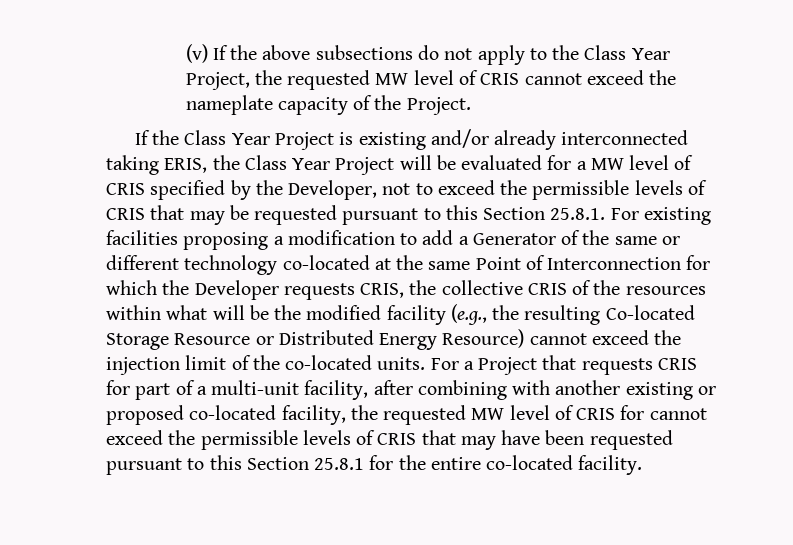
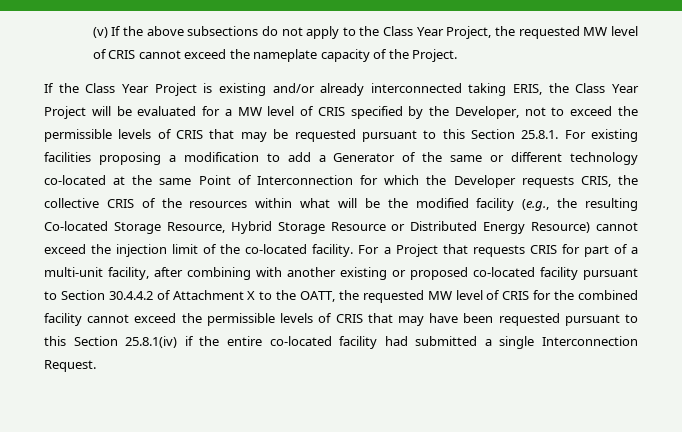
- If the Class Year Project is existing and/or already interconnected taking ERIS, the Class Year Project will be evaluated for a MW level of CRIS specified by the Developer, not to exceed the permissible levels of CRIS that may be requested pursuant to this Section 25.8.1. For existing facilities proposing a modification to add a Generator of the same or different technology co-located at the same Point of Interconnection for which the Developer requests CRIS, the collective CRIS of the resources within what will be the modified facility (e.g., the resulting Co-located Storage Resource or Distributed Energy Resource) cannot exceed the injection limit of the co-located units.
+ If the Class Year Project is existing and/or already interconnected taking ERIS, the Class Year Project will be evaluated for a MW level of CRIS specified by the Developer, not to exceed the permissible levels of CRIS that may be requested pursuant to this Section 25.8.1. For existing facilities proposing a modification to add a Generator of the same or different technology co-located at the same Point of Interconnection for which the Developer requests CRIS, the collective CRIS of the resources within what will be the modified facility (e.g., the resulting Co-located Storage Resource, Hybrid Storage Resource or Distributed Energy Resource) cannot exceed the injection limit of the co-located facility.
- For a Project that requests CRIS for part of a multi-unit facility, after combining with another existing or proposed co-located facility, the requested MW level of CRIS for cannot exceed the permissible levels of CRIS that may have been requested pursuant to this Section 25.8.1 for the entire co-located facility.
+ For a Project that requests CRIS for part of a multi-unit facility, after combining with another existing or proposed co-located facility pursuant to Section 30.4.4.2 of Attachment X to the OATT, the requested MW level of CRIS for the combined facility cannot exceed the permissible levels of CRIS that may have been requested pursuant to this Section 25.8.1(iv) if the entire co-located facility had submitted a single Interconnection Request.

